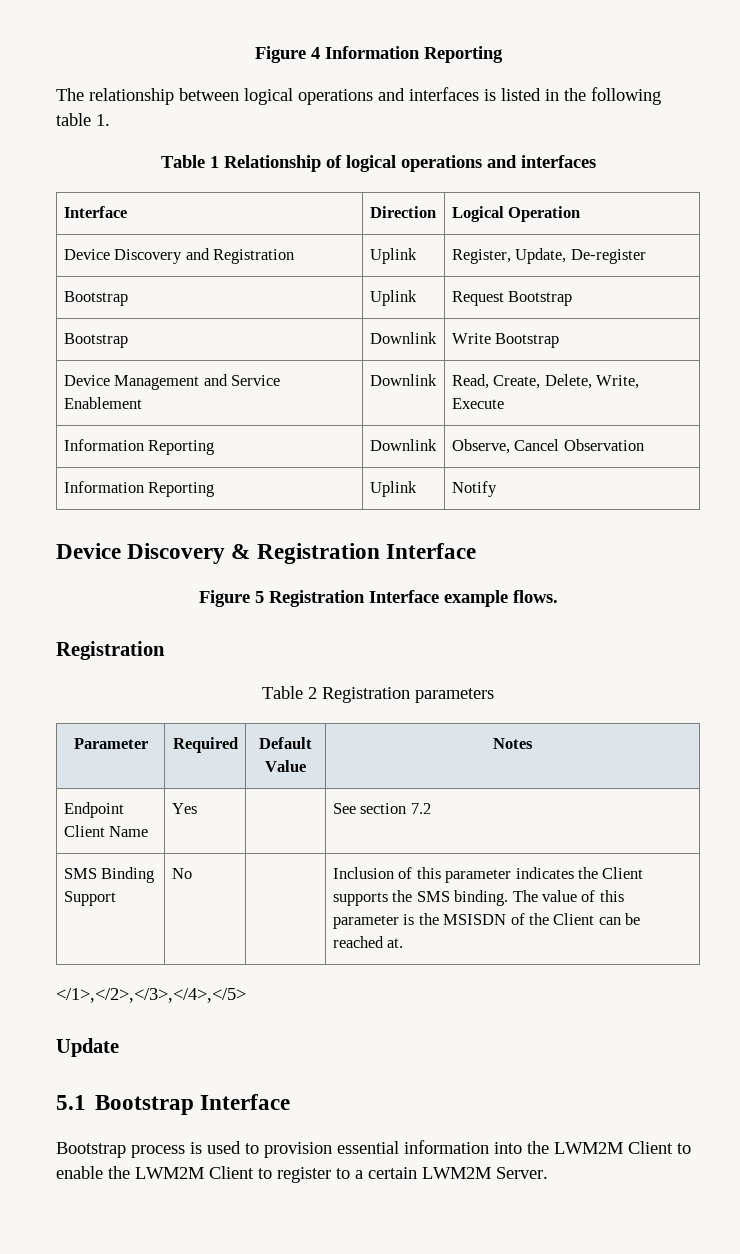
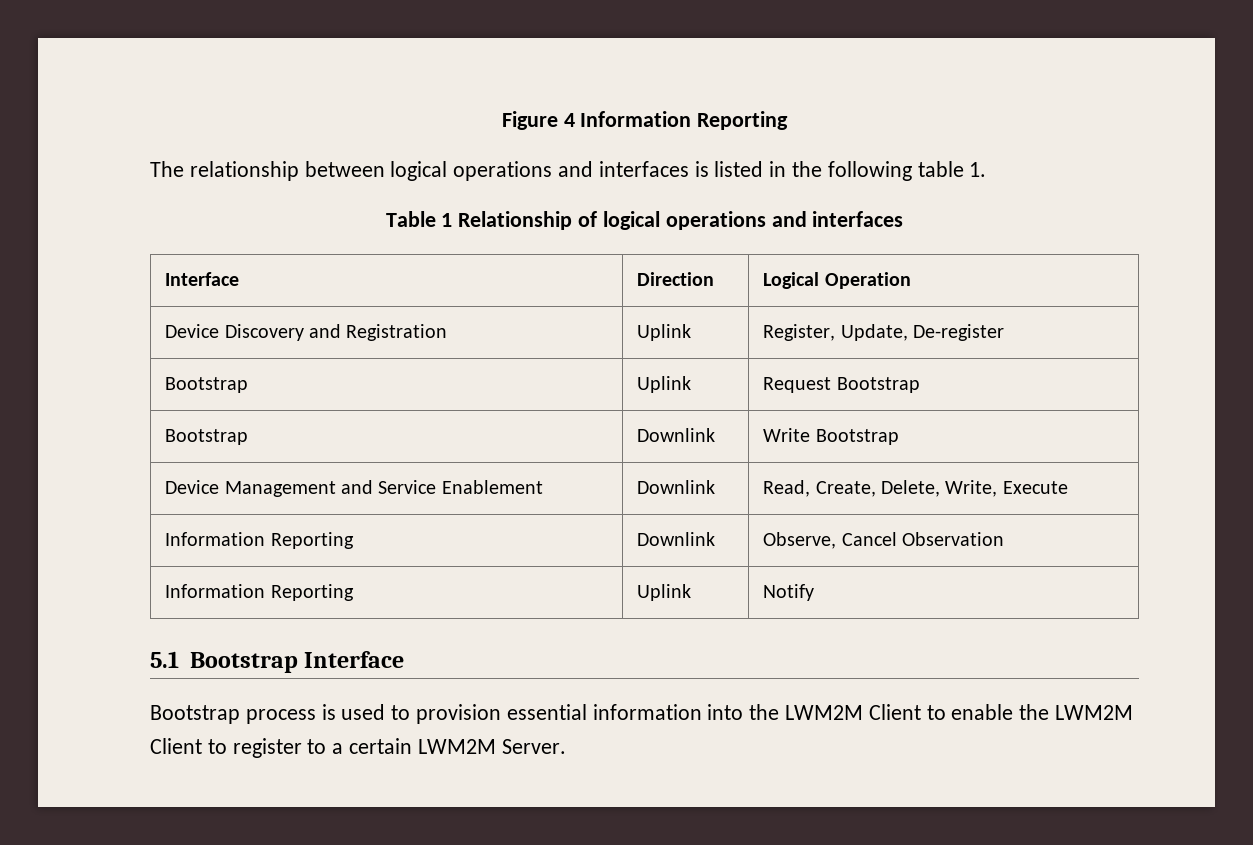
- Device Discovery & Registration Interface
- Figure 5 Registration Interface example flows.
- Registration
- Table 2 Registration parameters
- Parameter | Required | Default Value | Notes
- Endpoint Client Name | Yes | | See section 7.2
- SMS Binding Support | No | | Inclusion of this parameter indicates the Client supports the SMS binding. The value of this parameter is the MSISDN of the Client can be reached at.
- </1>,</2>,</3>,</4>,</5>
- Update

